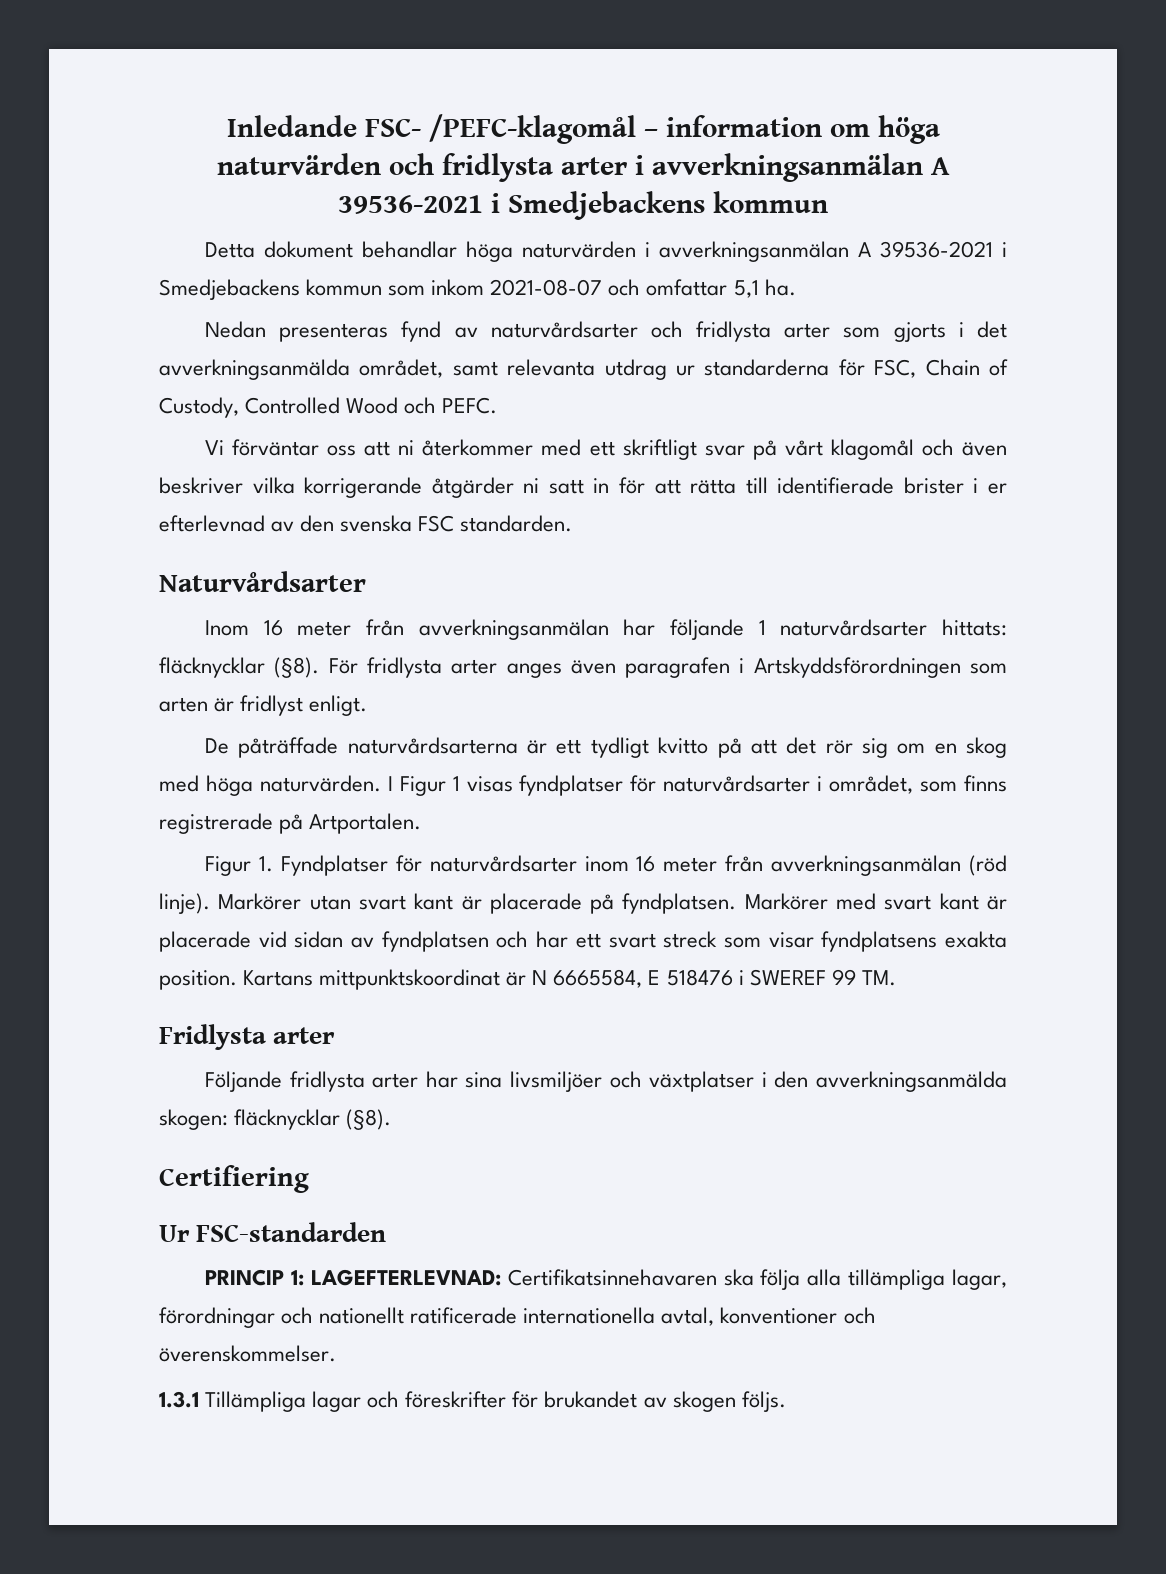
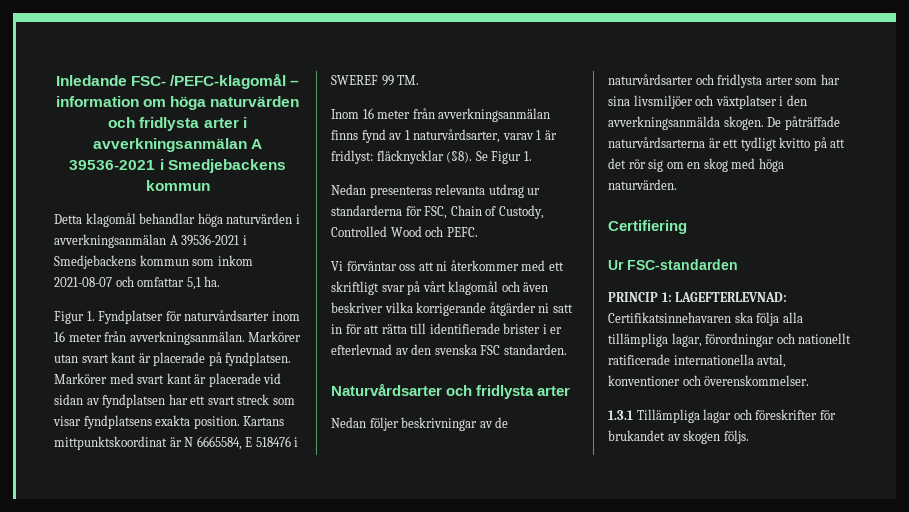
- Detta dokument behandlar höga naturvärden i avverkningsanmälan A 39536-2021 i Smedjebackens kommun som inkom 2021-08-07 och omfattar 5,1 ha.
+ Detta klagomål behandlar höga naturvärden i avverkningsanmälan A 39536-2021 i Smedjebackens kommun som inkom 2021-08-07 och omfattar 5,1 ha.
- Nedan presenteras fynd av naturvårdsarter och fridlysta arter som gjorts i det avverkningsanmälda området, samt relevanta utdrag ur standarderna för FSC, Chain of Custody, Controlled Wood och PEFC.
+ Figur 1. Fyndplatser för naturvårdsarter inom 16 meter från avverkningsanmälan. Markörer utan svart kant är placerade på fyndplatsen. Markörer med svart kant är placerade vid sidan av fyndplatsen har ett svart streck som visar fyndplatsens exakta position. Kartans mittpunktskoordinat är N 6665584, E 518476 i SWEREF 99 TM.
+ Inom 16 meter från avverkningsanmälan finns fynd av 1 naturvårdsarter, varav 1 är fridlyst: fläcknycklar (§8). Se Figur 1.
+ Nedan presenteras relevanta utdrag ur standarderna för FSC, Chain of Custody, Controlled Wood och PEFC.
- Naturvårdsarter
- Inom 16 meter från avverkningsanmälan har följande 1 naturvårdsarter hittats: fläcknycklar (§8). För fridlysta arter anges även paragrafen i Artskyddsförordningen som arten är fridlyst enligt.
- De påträffade naturvårdsarterna är ett tydligt kvitto på att det rör sig om en skog med höga naturvärden. I Figur 1 visas fyndplatser för naturvårdsarter i området, som finns registrerade på Artportalen.
- Figur 1. Fyndplatser för naturvårdsarter inom 16 meter från avverkningsanmälan (röd linje). Markörer utan svart kant är placerade på fyndplatsen. Markörer med svart kant är placerade vid sidan av fyndplatsen och har ett svart streck som visar fyndplatsens exakta position. Kartans mittpunktskoordinat är N 6665584, E 518476 i SWEREF 99 TM.
- Fridlysta arter
- Följande fridlysta arter har sina livsmiljöer och växtplatser i den avverkningsanmälda skogen: fläcknycklar (§8).
+ Naturvårdsarter och fridlysta arter
+ Nedan följer beskrivningar av de naturvårdsarter och fridlysta arter som har sina livsmiljöer och växtplatser i den avverkningsanmälda skogen. De påträffade naturvårdsarterna är ett tydligt kvitto på att det rör sig om en skog med höga naturvärden.

